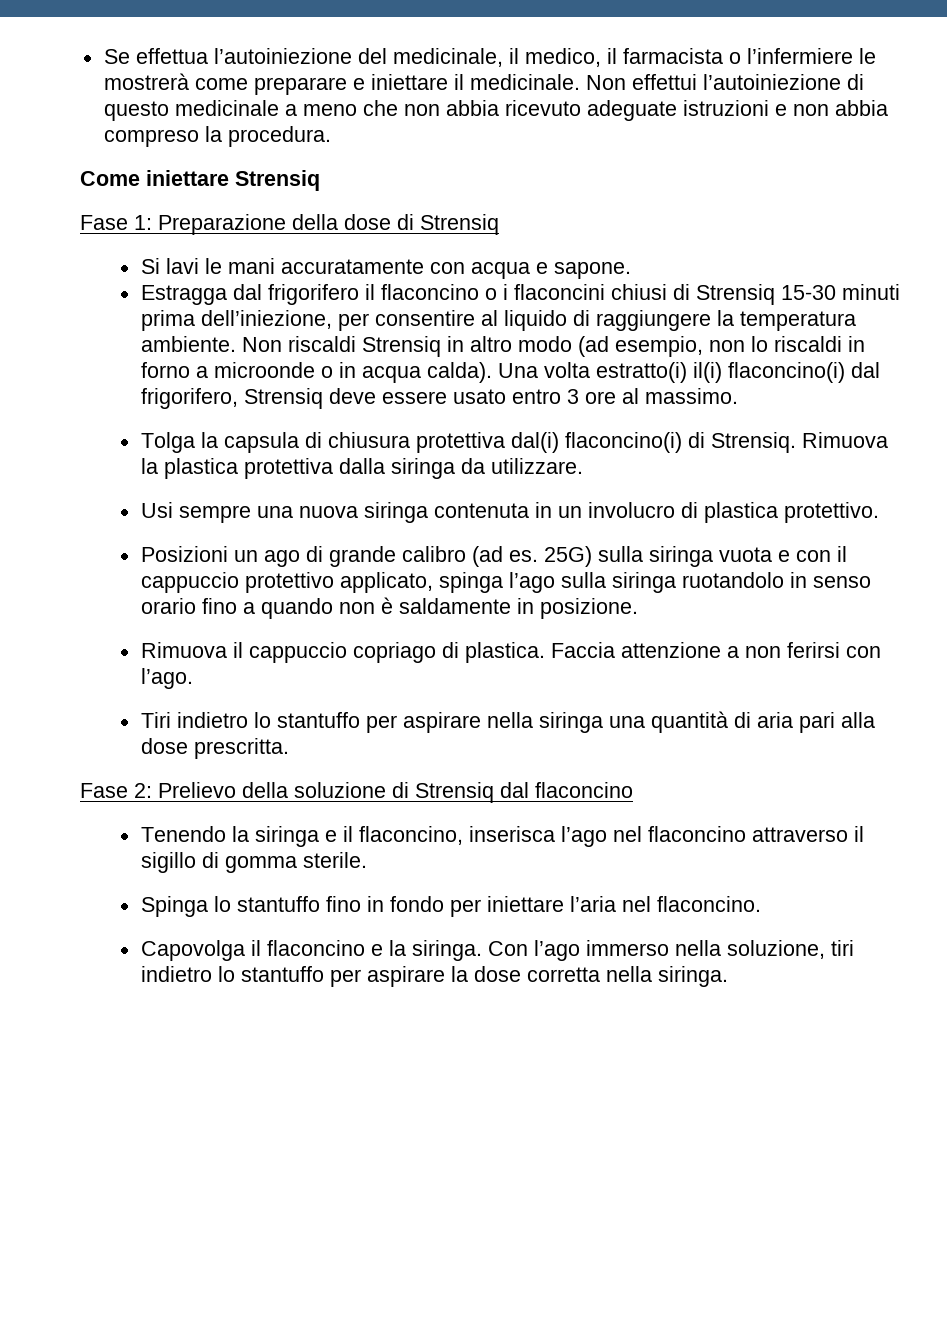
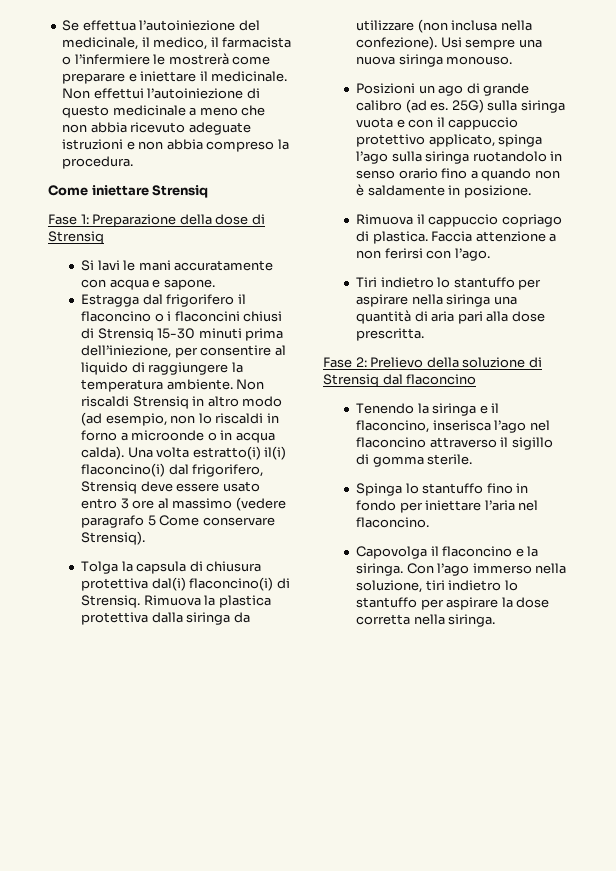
- Una volta estratto(i) il(i) flaconcino(i) dal frigorifero, Strensiq deve essere usato entro 3 ore al massimo.
+ Una volta estratto(i) il(i) flaconcino(i) dal frigorifero, Strensiq deve essere usato entro 3 ore al massimo (vedere paragrafo 5 Come conservare Strensiq).
- Rimuova la plastica protettiva dalla siringa da utilizzare.
- Usi sempre una nuova siringa contenuta in un involucro di plastica protettivo.
+ Rimuova la plastica protettiva dalla siringa da utilizzare (non inclusa nella confezione). Usi sempre una nuova siringa monouso.

